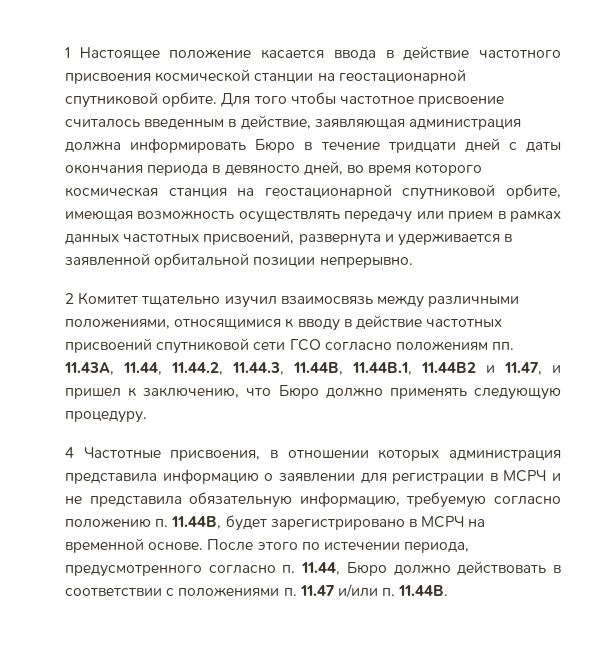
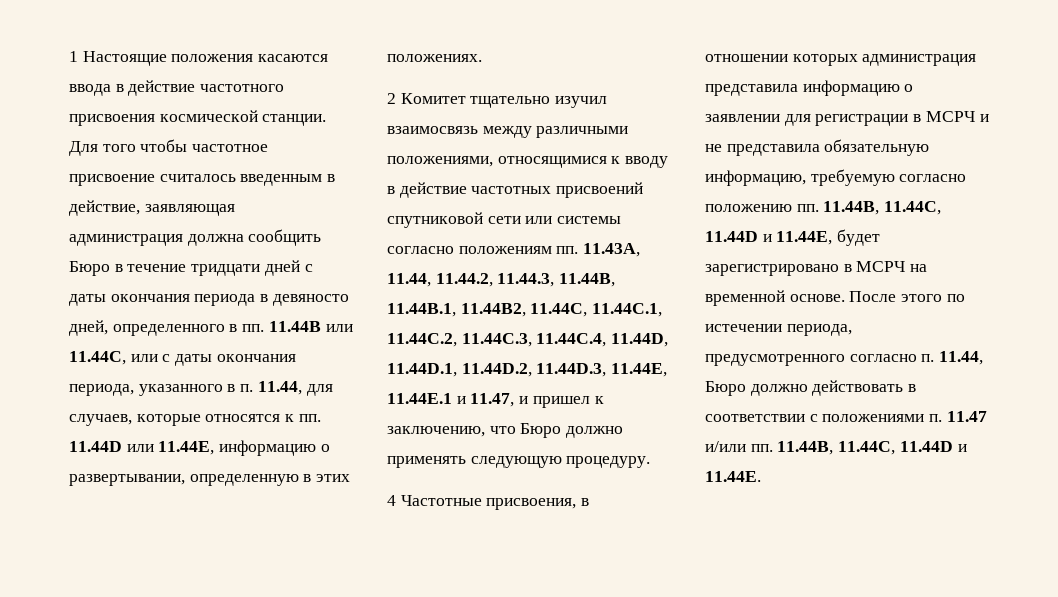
- 1 Настоящее положение касается ввода в действие частотного присвоения космической станции на геостационарной спутниковой орбите.
+ 1 Настоящие положения касаются ввода в действие частотного присвоения космической станции.
- Для того чтобы частотное присвоение считалось введенным в действие, заявляющая администрация должна информировать Бюро в течение тридцати дней с даты окончания периода в девяносто дней, во время которого космическая станция на геостационарной спутниковой орбите, имеющая возможность осуществлять передачу или прием в рамках данных частотных присвоений, развернута и удерживается в заявленной орбитальной позиции непрерывно.
+ Для того чтобы частотное присвоение считалось введенным в действие, заявляющая администрация должна сообщить Бюро в течение тридцати дней с даты окончания периода в девяносто дней, определенного в пп. 11.44B или 11.44C, или с даты окончания периода, указанного в п. 11.44, для случаев, которые относятся к пп. 11.44D или 11.44E, информацию о развертывании, определенную в этих положениях.
- 2 Комитет тщательно изучил взаимосвязь между различными положениями, относящимися к вводу в действие частотных присвоений спутниковой сети ГСО согласно положениям пп. 11.43A, 11.44, 11.44.2, 11.44.3, 11.44B, 11.44B.1, 11.44B2 и 11.47, и пришел к заключению, что Бюро должно применять следующую процедуру.
+ 2 Комитет тщательно изучил взаимосвязь между различными положениями, относящимися к вводу в действие частотных присвоений спутниковой сети или системы согласно положениям пп. 11.43A, 11.44, 11.44.2, 11.44.3, 11.44B, 11.44B.1, 11.44B2, 11.44C, 11.44C.1, 11.44C.2, 11.44C.3, 11.44C.4, 11.44D, 11.44D.1, 11.44D.2, 11.44D.3, 11.44E, 11.44E.1 и 11.47, и пришел к заключению, что Бюро должно применять следующую процедуру.
- 4 Частотные присвоения, в отношении которых администрация представила информацию о заявлении для регистрации в МСРЧ и не представила обязательную информацию, требуемую согласно положению п. 11.44B, будет зарегистрировано в МСРЧ на временной основе.
+ 4 Частотные присвоения, в отношении которых администрация представила информацию о заявлении для регистрации в МСРЧ и не представила обязательную информацию, требуемую согласно положению пп. 11.44B, 11.44C, 11.44D и 11.44E, будет зарегистрировано в МСРЧ на временной основе.
- После этого по истечении периода, предусмотренного согласно п. 11.44, Бюро должно действовать в соответствии с положениями п. 11.47 и/или п. 11.44B.
+ После этого по истечении периода, предусмотренного согласно п. 11.44, Бюро должно действовать в соответствии с положениями п. 11.47 и/или пп. 11.44B, 11.44C, 11.44D и 11.44E.

